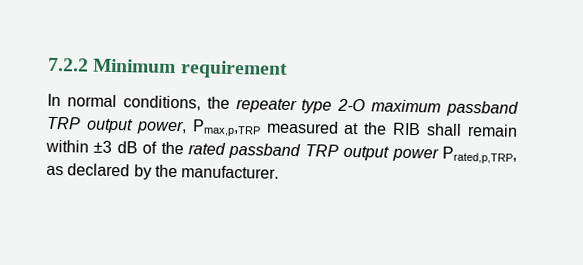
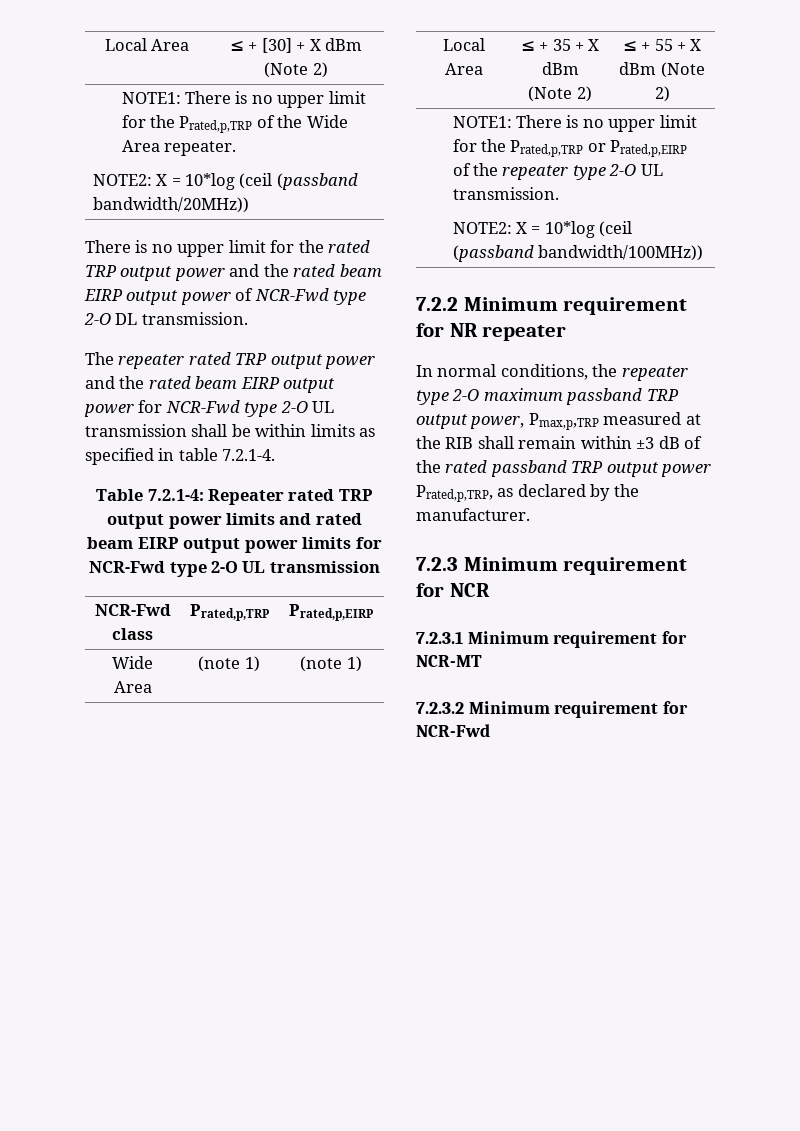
+ Local Area | ≤ + [30] + X dBm (Note 2)
+ NOTE1: There is no upper limit for the Prated,p,TRP of the Wide Area repeater.
+ NOTE2: X = 10*log (ceil (passband bandwidth/20MHz))
+ There is no upper limit for the rated TRP output power and the rated beam EIRP output power of NCR-Fwd type 2-O DL transmission.
+ The repeater rated TRP output power and the rated beam EIRP output power for NCR-Fwd type 2-O UL transmission shall be within limits as specified in table 7.2.1-4.
+ Table 7.2.1-4: Repeater rated TRP output power limits and rated beam EIRP output power limits for NCR-Fwd type 2-O UL transmission
+ NCR-Fwd class | Prated,p,TRP | Prated,p,EIRP
+ Wide Area | (note 1) | (note 1)
+ Local Area | ≤ + 35 + X dBm (Note 2) | ≤ + 55 + X dBm (Note 2)
+ NOTE1: There is no upper limit for the Prated,p,TRP or Prated,p,EIRP of the repeater type 2-O UL transmission.
+ NOTE2: X = 10*log (ceil (passband bandwidth/100MHz))
- 7.2.2 Minimum requirement
+ 7.2.2 Minimum requirement for NR repeater
+ 7.2.3 Minimum requirement for NCR
+ 7.2.3.1 Minimum requirement for NCR-MT
+ 7.2.3.2 Minimum requirement for NCR-Fwd

